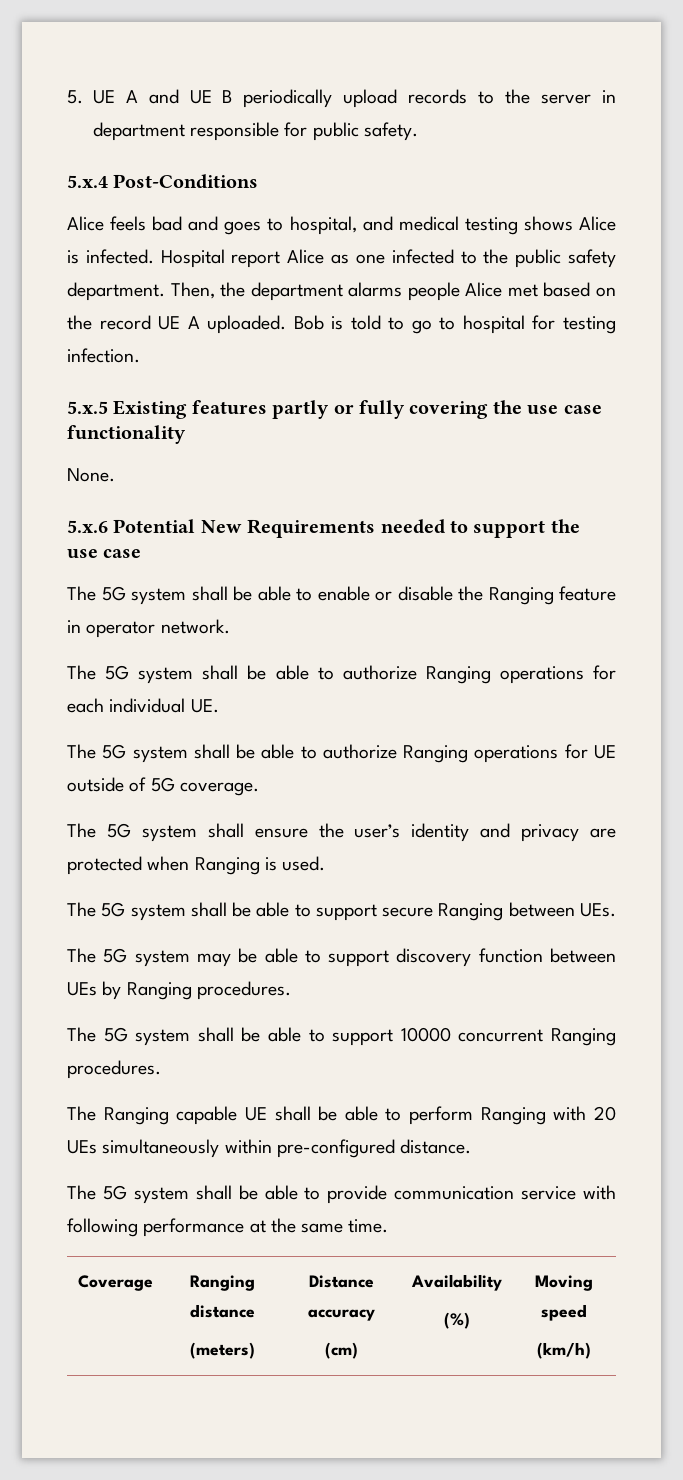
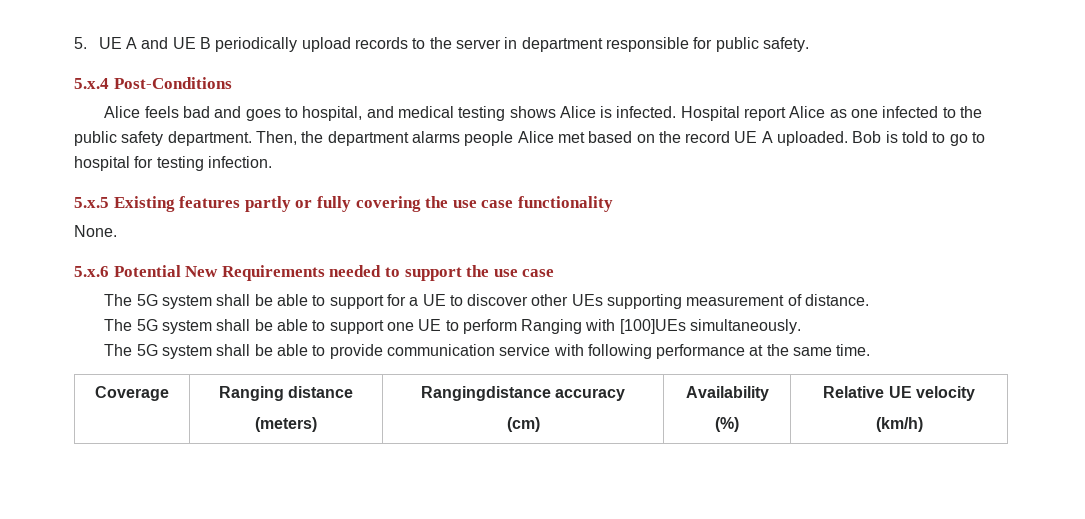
- The 5G system shall be able to enable or disable the Ranging feature in operator network.
- The 5G system shall be able to authorize Ranging operations for each individual UE.
- The 5G system shall be able to authorize Ranging operations for UE outside of 5G coverage.
- The 5G system shall ensure the user’s identity and privacy are protected when Ranging is used.
- The 5G system shall be able to support secure Ranging between UEs.
- The 5G system may be able to support discovery function between UEs by Ranging procedures.
- The 5G system shall be able to support 10000 concurrent Ranging procedures.
- The Ranging capable UE shall be able to perform Ranging with 20 UEs simultaneously within pre-configured distance.
+ The 5G system shall be able to support for a UE to discover other UEs supporting measurement of distance.
+ The 5G system shall be able to support one UE to perform Ranging with [100]UEs simultaneously.
  Coverage | Ranging distance
- (meters) | Distance accuracy
+ (meters) | Rangingdistance accuracy
  (cm) | Availability
- (%) | Moving speed
+ (%) | Relative UE velocity

